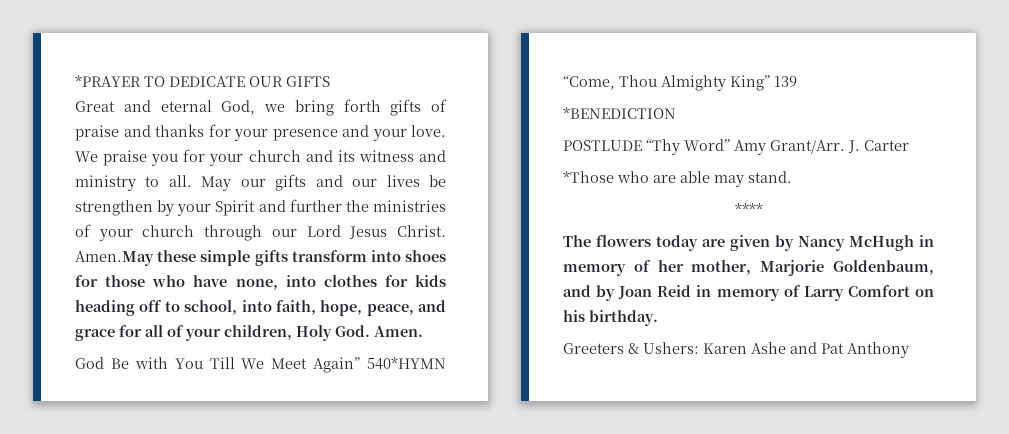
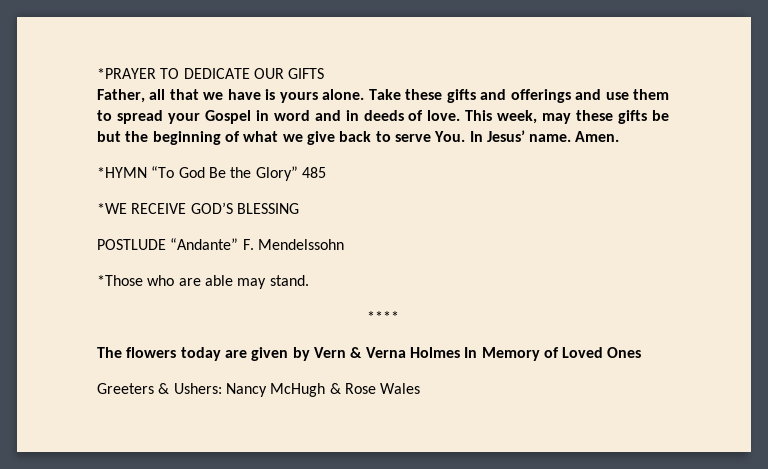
- Great and eternal God, we bring forth gifts of praise and thanks for your presence and your love. We praise you for your church and its witness and ministry to all. May our gifts and our lives be strengthen by your Spirit and further the ministries of your church through our Lord Jesus Christ. Amen.May these simple gifts transform into shoes for those who have none, into clothes for kids heading off to school, into faith, hope, peace, and grace for all of your children, Holy God. Amen.
- God Be with You Till We Meet Again” 540*HYMN “Come, Thou Almighty King” 139
- *BENEDICTION
- POSTLUDE “Thy Word” Amy Grant/Arr. J. Carter
+ Father, all that we have is yours alone. Take these gifts and offerings and use them to spread your Gospel in word and in deeds of love. This week, may these gifts be but the beginning of what we give back to serve You. In Jesus’ name. Amen.
+ *HYMN “To God Be the Glory” 485
+ *WE RECEIVE GOD’S BLESSING
+ POSTLUDE “Andante” F. Mendelssohn
- The flowers today are given by Nancy McHugh in memory of her mother, Marjorie Goldenbaum, and by Joan Reid in memory of Larry Comfort on his birthday.
- Greeters & Ushers: Karen Ashe and Pat Anthony
+ The flowers today are given by Vern & Verna Holmes In Memory of Loved Ones
+ Greeters & Ushers: Nancy McHugh & Rose Wales

